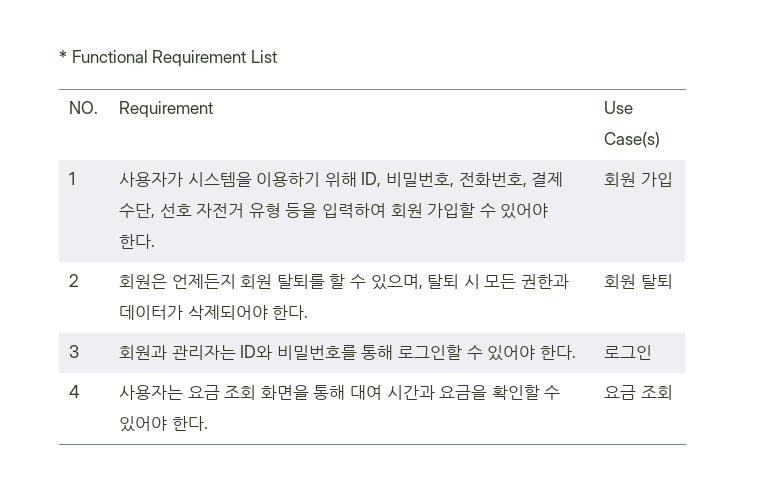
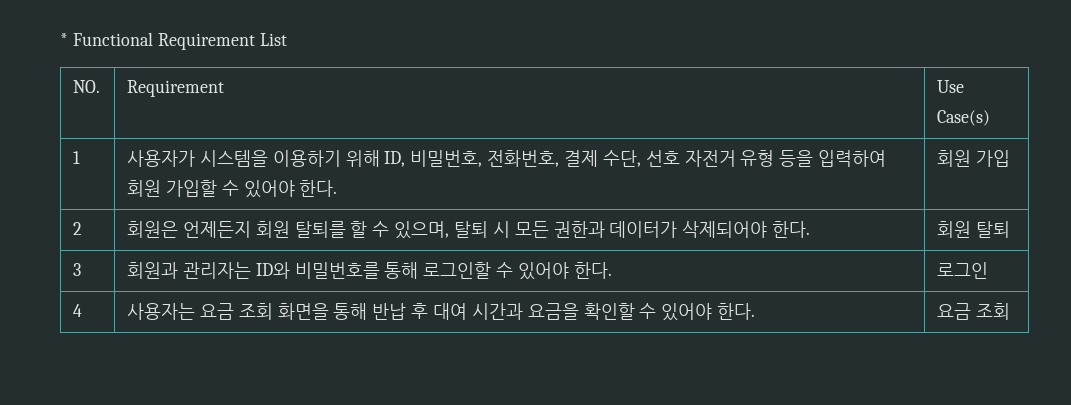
- 4 | 사용자는 요금 조회 화면을 통해 대여 시간과 요금을 확인할 수 있어야 한다. | 요금 조회
+ 4 | 사용자는 요금 조회 화면을 통해 반납 후 대여 시간과 요금을 확인할 수 있어야 한다. | 요금 조회

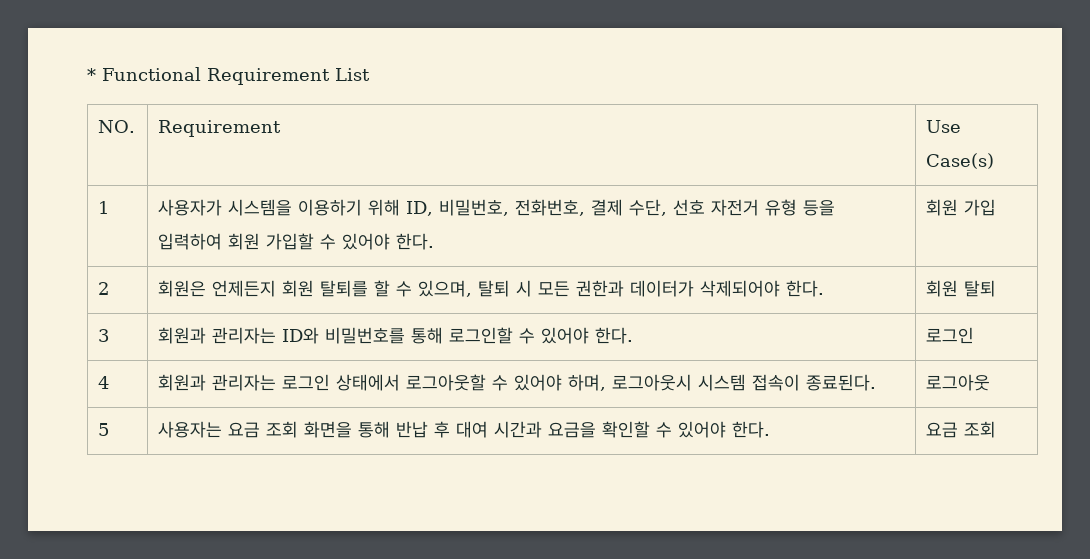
- 4 | 사용자는 요금 조회 화면을 통해 반납 후 대여 시간과 요금을 확인할 수 있어야 한다. | 요금 조회
+ 4 | 회원과 관리자는 로그인 상태에서 로그아웃할 수 있어야 하며, 로그아웃시 시스템 접속이 종료된다. | 로그아웃
+ 5 | 사용자는 요금 조회 화면을 통해 반납 후 대여 시간과 요금을 확인할 수 있어야 한다. | 요금 조회

